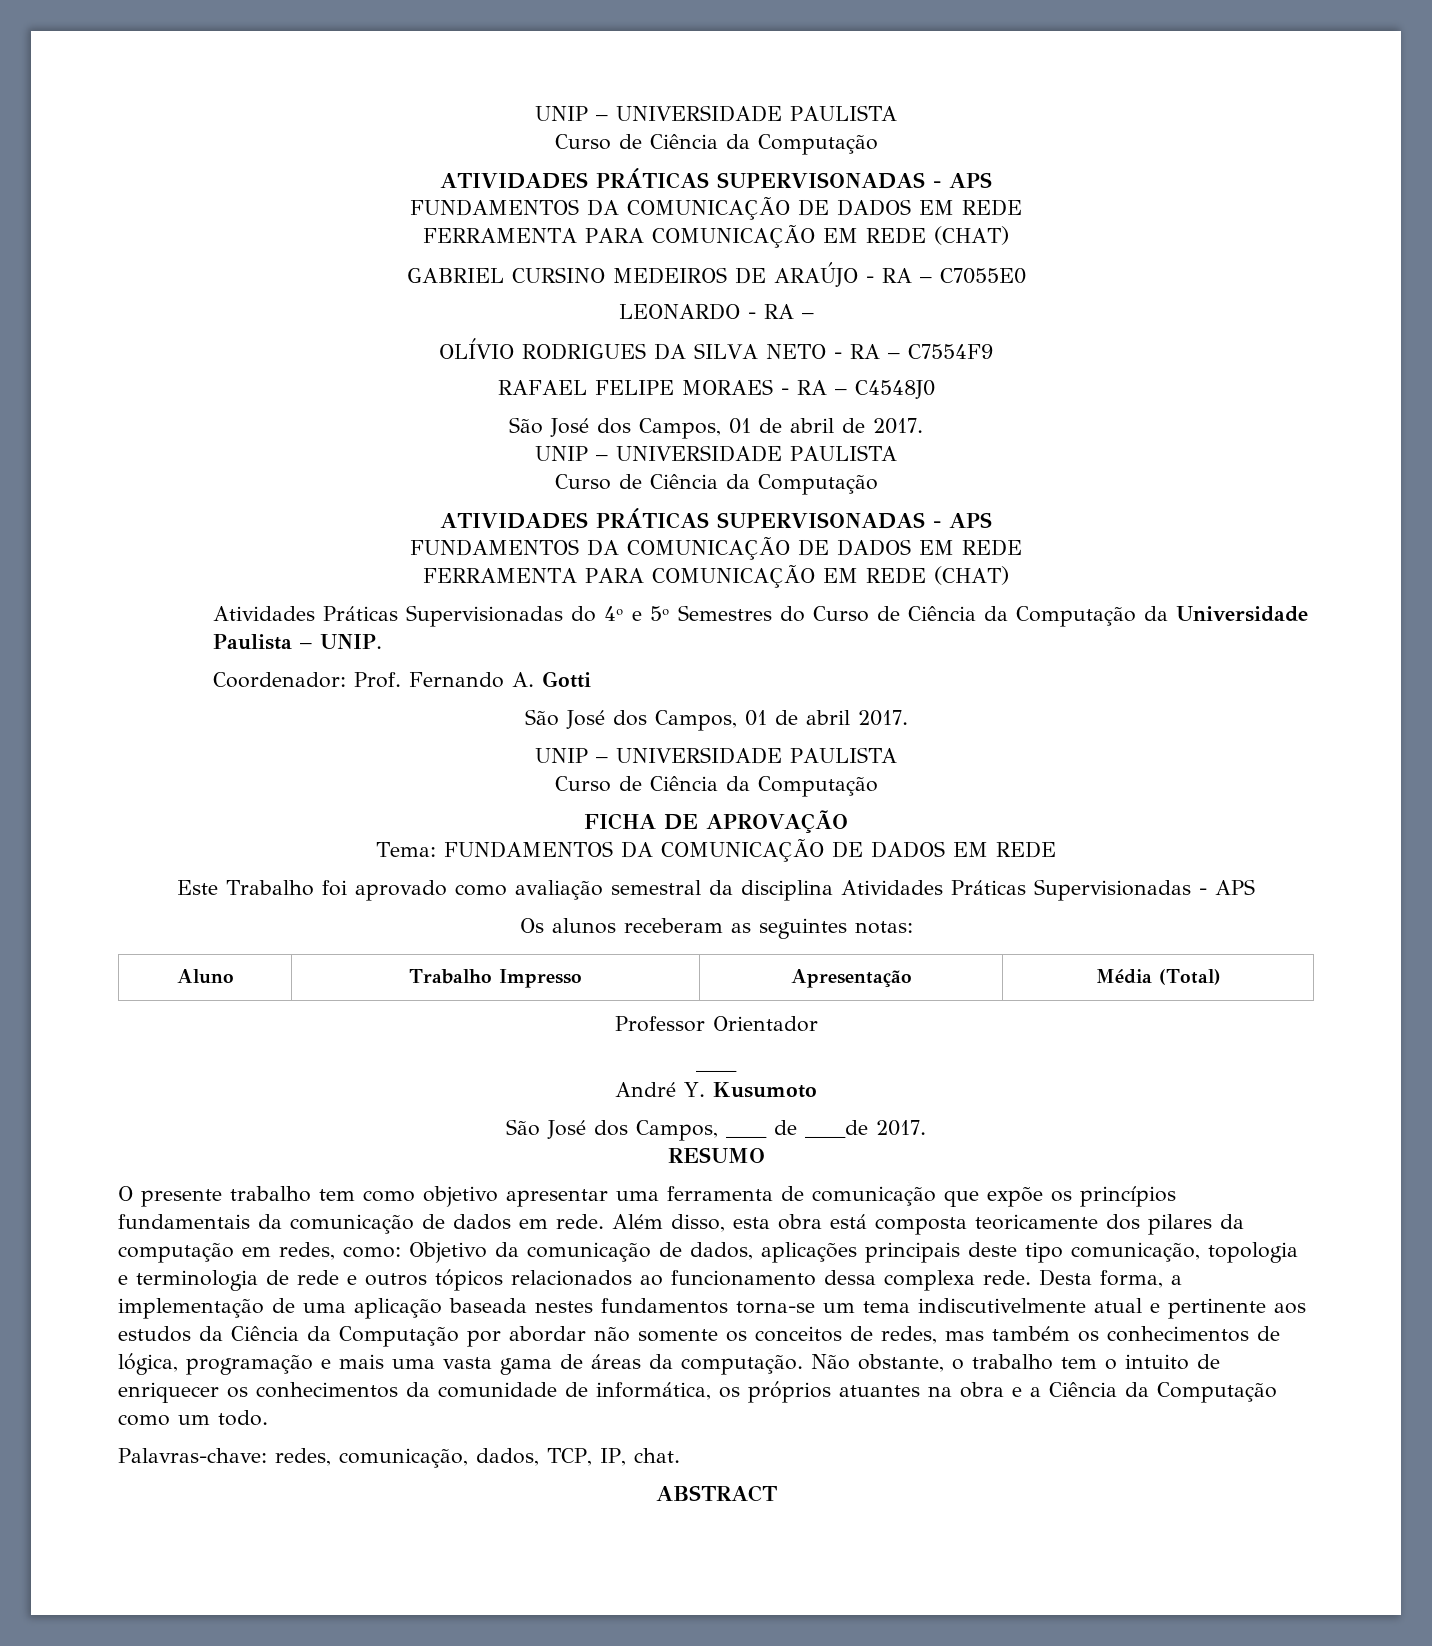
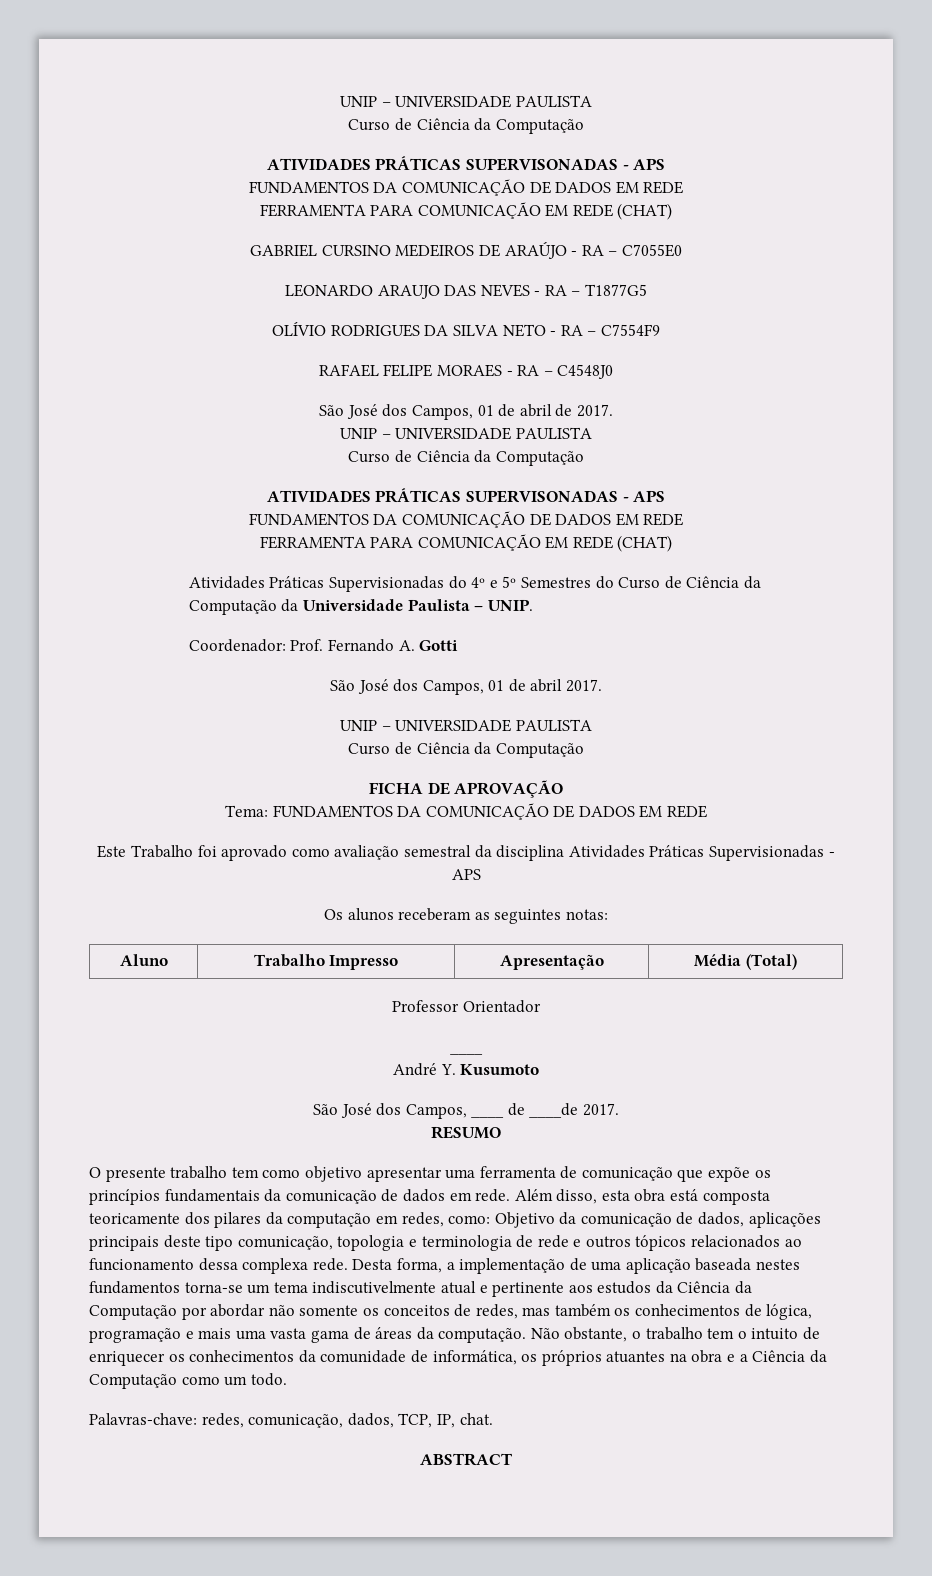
- LEONARDO - RA –
+ LEONARDO ARAUJO DAS NEVES - RA – T1877G5

